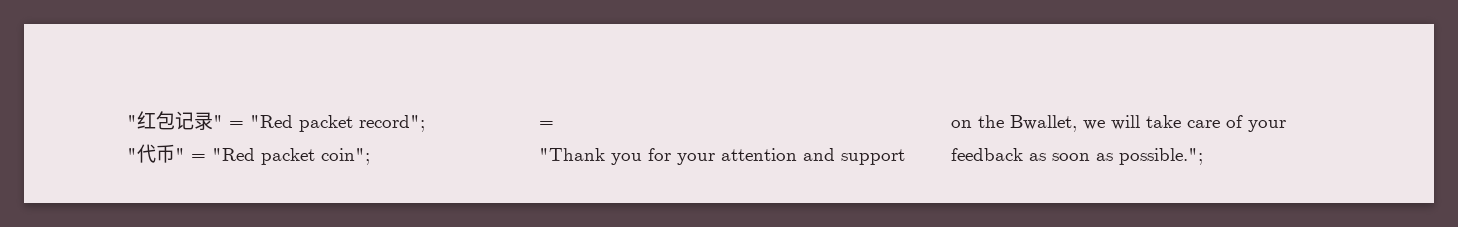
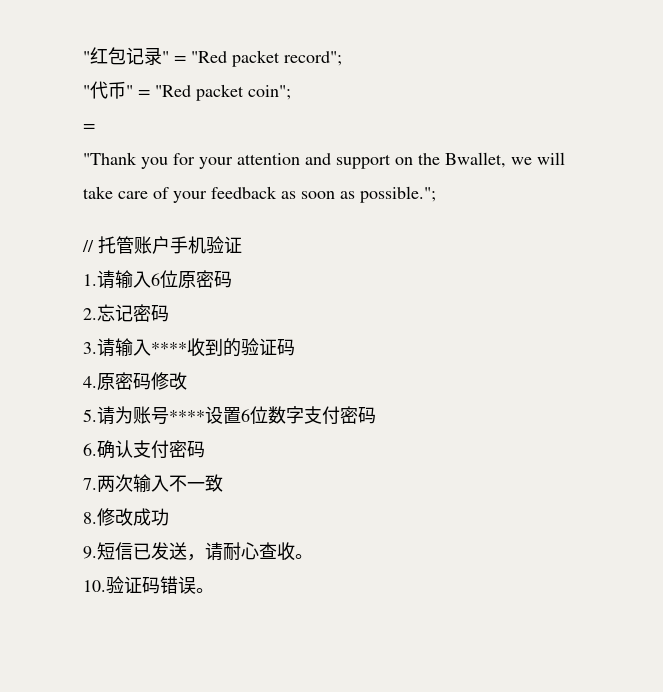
+ // 托管账户手机验证
+ 1.请输入6位原密码
+ 2.忘记密码
+ 3.请输入****收到的验证码
+ 4.原密码修改
+ 5.请为账号****设置6位数字支付密码
+ 6.确认支付密码
+ 7.两次输入不一致
+ 8.修改成功
+ 9.短信已发送，请耐心查收。
+ 10.验证码错误。

